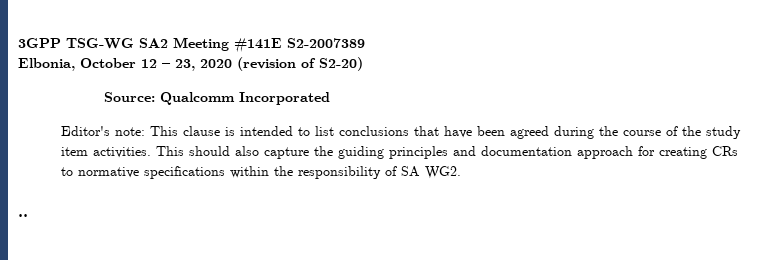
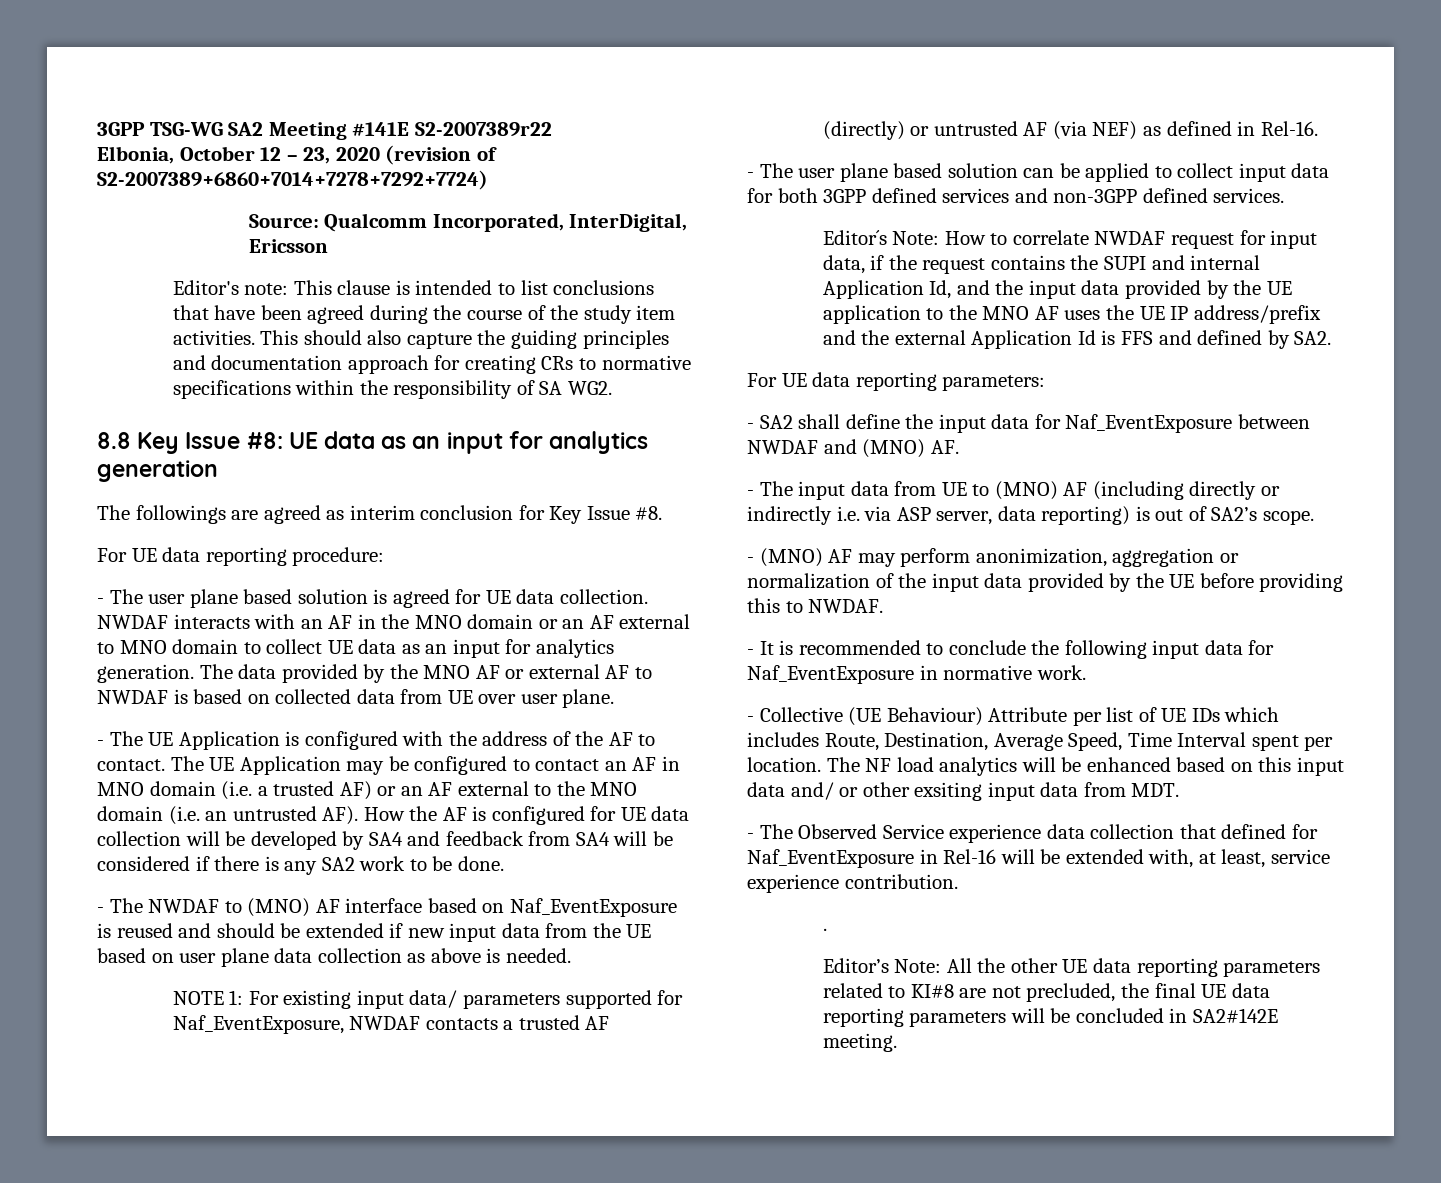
- 3GPP TSG-WG SA2 Meeting #141E S2-2007389
+ 3GPP TSG-WG SA2 Meeting #141E S2-2007389r22
- Elbonia, October 12 – 23, 2020 (revision of S2-20)
+ Elbonia, October 12 – 23, 2020 (revision of S2-2007389+6860+7014+7278+7292+7724)
- Source: Qualcomm Incorporated
+ Source: Qualcomm Incorporated, InterDigital, Ericsson
- ..
+ 8.8 Key Issue #8: UE data as an input for analytics generation
+ The followings are agreed as interim conclusion for Key Issue #8.
+ For UE data reporting procedure:
+ - The user plane based solution is agreed for UE data collection. NWDAF interacts with an AF in the MNO domain or an AF external to MNO domain to collect UE data as an input for analytics generation. The data provided by the MNO AF or external AF to NWDAF is based on collected data from UE over user plane.
+ - The UE Application is configured with the address of the AF to contact. The UE Application may be configured to contact an AF in MNO domain (i.e. a trusted AF) or an AF external to the MNO domain (i.e. an untrusted AF). How the AF is configured for UE data collection will be developed by SA4 and feedback from SA4 will be considered if there is any SA2 work to be done.
+ - The NWDAF to (MNO) AF interface based on Naf_EventExposure is reused and should be extended if new input data from the UE based on user plane data collection as above is needed.
+ NOTE 1: For existing input data/ parameters supported for Naf_EventExposure, NWDAF contacts a trusted AF (directly) or untrusted AF (via NEF) as defined in Rel-16.
+ - The user plane based solution can be applied to collect input data for both 3GPP defined services and non-3GPP defined services.
+ Editor´s Note: How to correlate NWDAF request for input data, if the request contains the SUPI and internal Application Id, and the input data provided by the UE application to the MNO AF uses the UE IP address/prefix and the external Application Id is FFS and defined by SA2.
+ For UE data reporting parameters:
+ - SA2 shall define the input data for Naf_EventExposure between NWDAF and (MNO) AF.
+ - The input data from UE to (MNO) AF (including directly or indirectly i.e. via ASP server, data reporting) is out of SA2’s scope.
+ - (MNO) AF may perform anonimization, aggregation or normalization of the input data provided by the UE before providing this to NWDAF.
+ - It is recommended to conclude the following input data for Naf_EventExposure in normative work.
+ - Collective (UE Behaviour) Attribute per list of UE IDs which includes Route, Destination, Average Speed, Time Interval spent per location. The NF load analytics will be enhanced based on this input data and/ or other exsiting input data from MDT.
+ - The Observed Service experience data collection that defined for Naf_EventExposure in Rel-16 will be extended with, at least, service experience contribution.
+ .
+ Editor’s Note: All the other UE data reporting parameters related to KI#8 are not precluded, the final UE data reporting parameters will be concluded in SA2#142E meeting.

